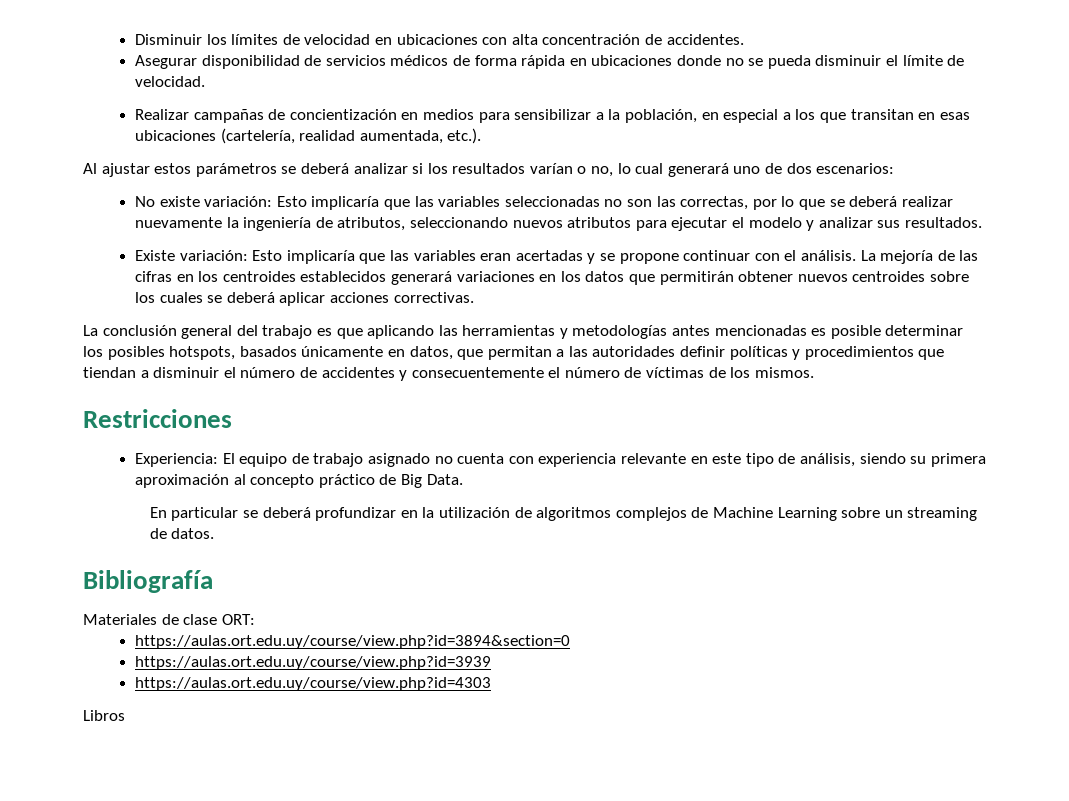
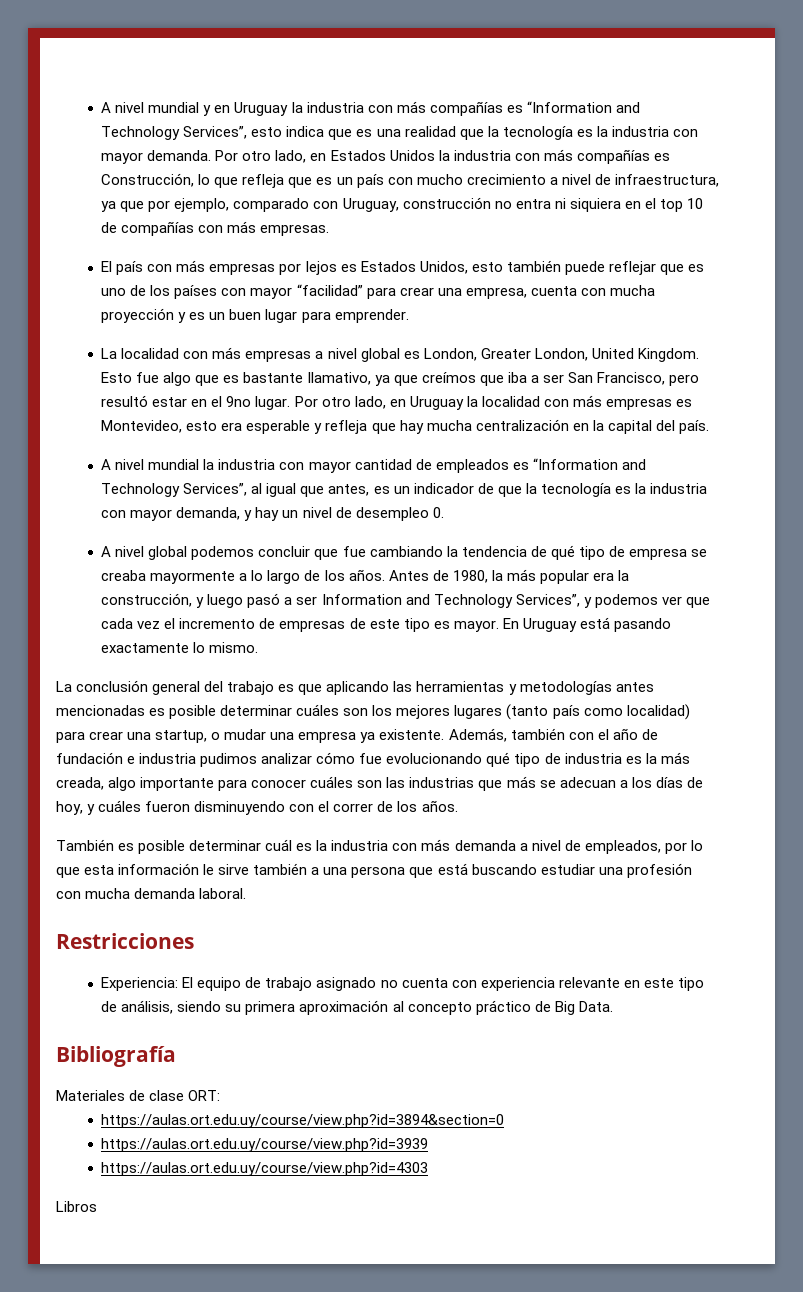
- Disminuir los límites de velocidad en ubicaciones con alta concentración de accidentes.
- Asegurar disponibilidad de servicios médicos de forma rápida en ubicaciones donde no se pueda disminuir el límite de velocidad.
- Realizar campañas de concientización en medios para sensibilizar a la población, en especial a los que transitan en esas ubicaciones (cartelería, realidad aumentada, etc.).
- Al ajustar estos parámetros se deberá analizar si los resultados varían o no, lo cual generará uno de dos escenarios:
- No existe variación: Esto implicaría que las variables seleccionadas no son las correctas, por lo que se deberá realizar nuevamente la ingeniería de atributos, seleccionando nuevos atributos para ejecutar el modelo y analizar sus resultados.
- Existe variación: Esto implicaría que las variables eran acertadas y se propone continuar con el análisis. La mejoría de las cifras en los centroides establecidos generará variaciones en los datos que permitirán obtener nuevos centroides sobre los cuales se deberá aplicar acciones correctivas.
+ A nivel mundial y en Uruguay la industria con más compañías es “Information and Technology Services”, esto indica que es una realidad que la tecnología es la industria con mayor demanda. Por otro lado, en Estados Unidos la industria con más compañías es Construcción, lo que refleja que es un país con mucho crecimiento a nivel de infraestructura, ya que por ejemplo, comparado con Uruguay, construcción no entra ni siquiera en el top 10 de compañías con más empresas.
+ El país con más empresas por lejos es Estados Unidos, esto también puede reflejar que es uno de los países con mayor “facilidad” para crear una empresa, cuenta con mucha proyección y es un buen lugar para emprender.
+ La localidad con más empresas a nivel global es London, Greater London, United Kingdom. Esto fue algo que es bastante llamativo, ya que creímos que iba a ser San Francisco, pero resultó estar en el 9no lugar. Por otro lado, en Uruguay la localidad con más empresas es Montevideo, esto era esperable y refleja que hay mucha centralización en la capital del país.
+ A nivel mundial la industria con mayor cantidad de empleados es “Information and Technology Services”, al igual que antes, es un indicador de que la tecnología es la industria con mayor demanda, y hay un nivel de desempleo 0.
+ A nivel global podemos concluir que fue cambiando la tendencia de qué tipo de empresa se creaba mayormente a lo largo de los años. Antes de 1980, la más popular era la construcción, y luego pasó a ser Information and Technology Services”, y podemos ver que cada vez el incremento de empresas de este tipo es mayor. En Uruguay está pasando exactamente lo mismo.
- La conclusión general del trabajo es que aplicando las herramientas y metodologías antes mencionadas es posible determinar los posibles hotspots, basados únicamente en datos, que permitan a las autoridades definir políticas y procedimientos que tiendan a disminuir el número de accidentes y consecuentemente el número de víctimas de los mismos.
+ La conclusión general del trabajo es que aplicando las herramientas y metodologías antes mencionadas es posible determinar cuáles son los mejores lugares (tanto país como localidad) para crear una startup, o mudar una empresa ya existente. Además, también con el año de fundación e industria pudimos analizar cómo fue evolucionando qué tipo de industria es la más creada, algo importante para conocer cuáles son las industrias que más se adecuan a los días de hoy, y cuáles fueron disminuyendo con el correr de los años.
+ También es posible determinar cuál es la industria con más demanda a nivel de empleados, por lo que esta información le sirve también a una persona que está buscando estudiar una profesión con mucha demanda laboral.
- En particular se deberá profundizar en la utilización de algoritmos complejos de Machine Learning sobre un streaming de datos.

